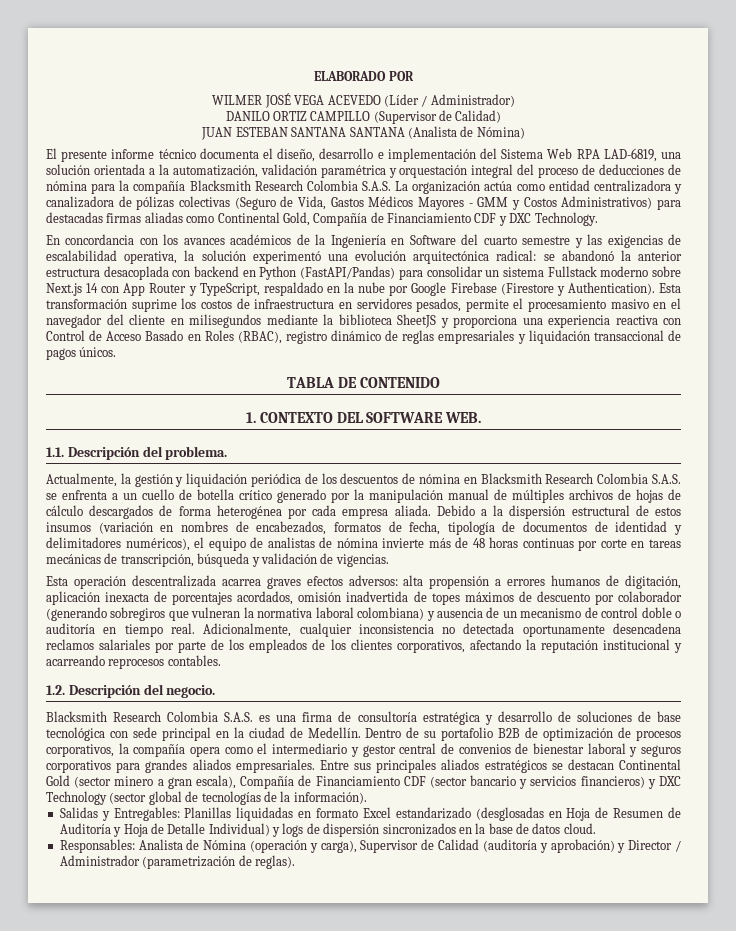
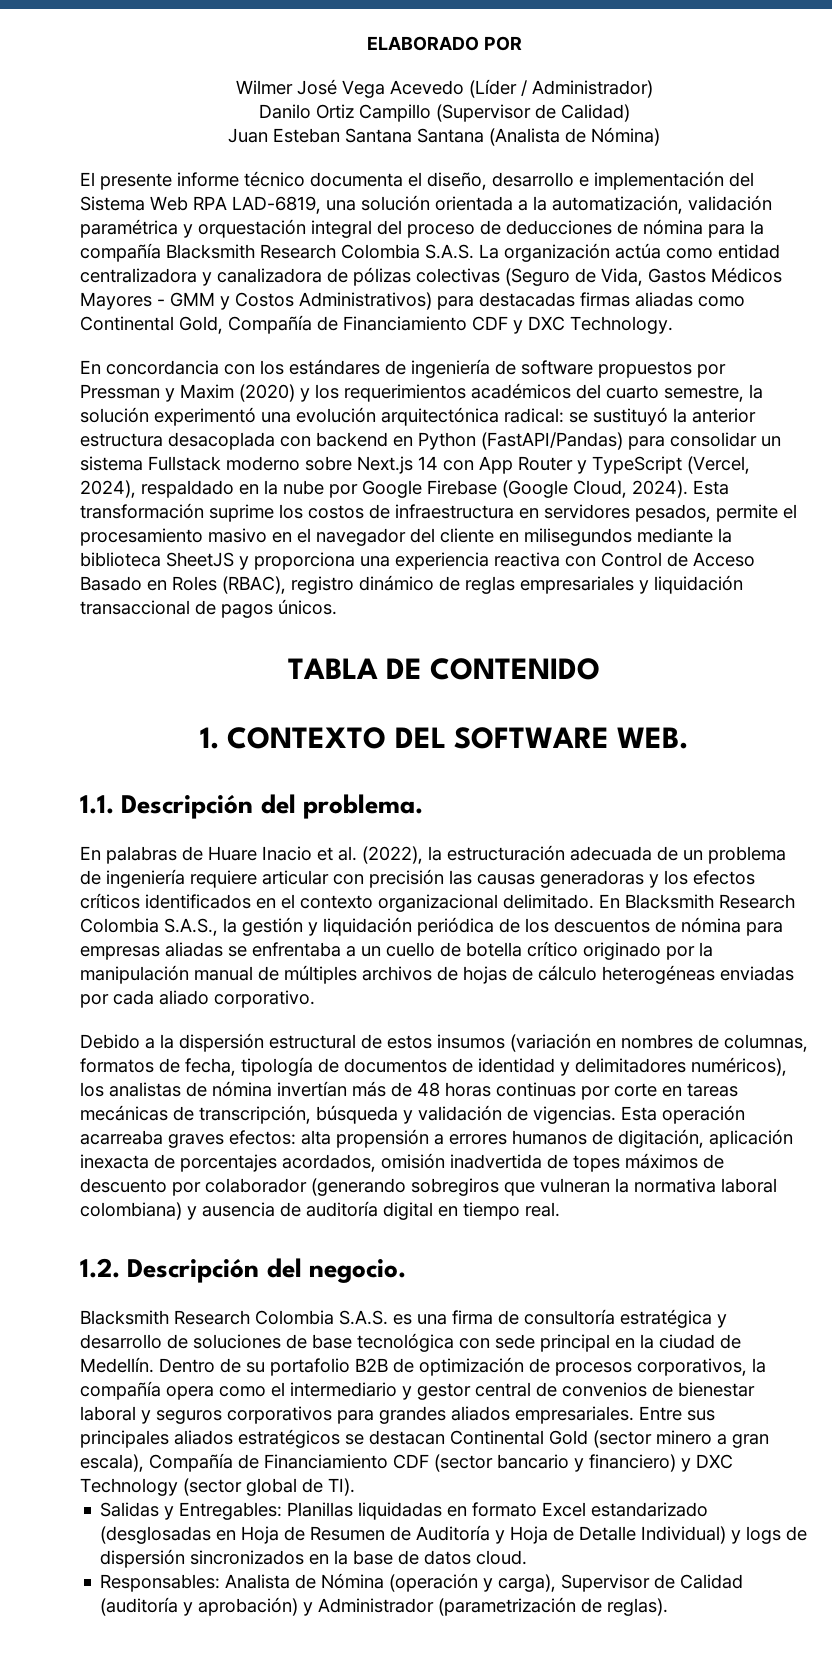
- WILMER JOSÉ VEGA ACEVEDO (Líder / Administrador)
+ Wilmer José Vega Acevedo (Líder / Administrador)
- DANILO ORTIZ CAMPILLO (Supervisor de Calidad)
+ Danilo Ortiz Campillo (Supervisor de Calidad)
- JUAN ESTEBAN SANTANA SANTANA (Analista de Nómina)
+ Juan Esteban Santana Santana (Analista de Nómina)
- En concordancia con los avances académicos de la Ingeniería en Software del cuarto semestre y las exigencias de escalabilidad operativa, la solución experimentó una evolución arquitectónica radical: se abandonó la anterior estructura desacoplada con backend en Python (FastAPI/Pandas) para consolidar un sistema Fullstack moderno sobre Next.js 14 con App Router y TypeScript, respaldado en la nube por Google Firebase (Firestore y Authentication).
+ En concordancia con los estándares de ingeniería de software propuestos por Pressman y Maxim (2020) y los requerimientos académicos del cuarto semestre, la solución experimentó una evolución arquitectónica radical: se sustituyó la anterior estructura desacoplada con backend en Python (FastAPI/Pandas) para consolidar un sistema Fullstack moderno sobre Next.js 14 con App Router y TypeScript (Vercel, 2024), respaldado en la nube por Google Firebase (Google Cloud, 2024).
- Actualmente, la gestión y liquidación periódica de los descuentos de nómina en Blacksmith Research Colombia S.A.S. se enfrenta a un cuello de botella crítico generado por la manipulación manual de múltiples archivos de hojas de cálculo descargados de forma heterogénea por cada empresa aliada. Debido a la dispersión estructural de estos insumos (variación en nombres de encabezados, formatos de fecha, tipología de documentos de identidad y delimitadores numéricos), el equipo de analistas de nómina invierte más de 48 horas continuas por corte en tareas mecánicas de transcripción, búsqueda y validación de vigencias.
- Esta operación descentralizada acarrea graves efectos adversos:
+ En palabras de Huare Inacio et al. (2022), la estructuración adecuada de un problema de ingeniería requiere articular con precisión las causas generadoras y los efectos críticos identificados en el contexto organizacional delimitado. En Blacksmith Research Colombia S.A.S., la gestión y liquidación periódica de los descuentos de nómina para empresas aliadas se enfrentaba a un cuello de botella crítico originado por la manipulación manual de múltiples archivos de hojas de cálculo heterogéneas enviadas por cada aliado corporativo.
+ Debido a la dispersión estructural de estos insumos (variación en nombres de columnas, formatos de fecha, tipología de documentos de identidad y delimitadores numéricos), los analistas de nómina invertían más de 48 horas continuas por corte en tareas mecánicas de transcripción, búsqueda y validación de vigencias. Esta operación acarreaba graves efectos:
- alta propensión a errores humanos de digitación, aplicación inexacta de porcentajes acordados, omisión inadvertida de topes máximos de descuento por colaborador (generando sobregiros que vulneran la normativa laboral colombiana) y ausencia de un mecanismo de control doble o auditoría en tiempo real. Adicionalmente, cualquier inconsistencia no detectada oportunamente desencadena reclamos salariales por parte de los empleados de los clientes corporativos, afectando la reputación institucional y acarreando reprocesos contables.
+ alta propensión a errores humanos de digitación, aplicación inexacta de porcentajes acordados, omisión inadvertida de topes máximos de descuento por colaborador (generando sobregiros que vulneran la normativa laboral colombiana) y ausencia de auditoría digital en tiempo real.
- Entre sus principales aliados estratégicos se destacan Continental Gold (sector minero a gran escala), Compañía de Financiamiento CDF (sector bancario y servicios financieros) y DXC Technology (sector global de tecnologías de la información).
+ Entre sus principales aliados estratégicos se destacan Continental Gold (sector minero a gran escala), Compañía de Financiamiento CDF (sector bancario y financiero) y DXC Technology (sector global de TI).
- Responsables: Analista de Nómina (operación y carga), Supervisor de Calidad (auditoría y aprobación) y Director / Administrador (parametrización de reglas).
+ Responsables: Analista de Nómina (operación y carga), Supervisor de Calidad (auditoría y aprobación) y Administrador (parametrización de reglas).

